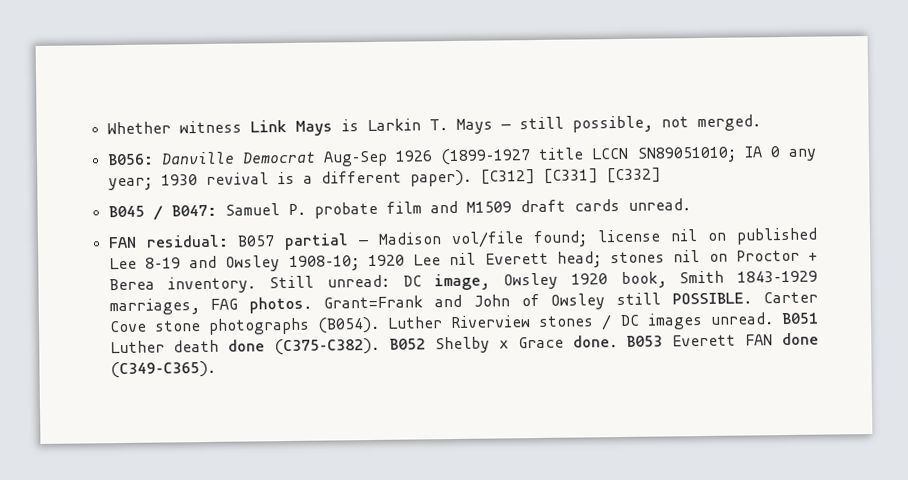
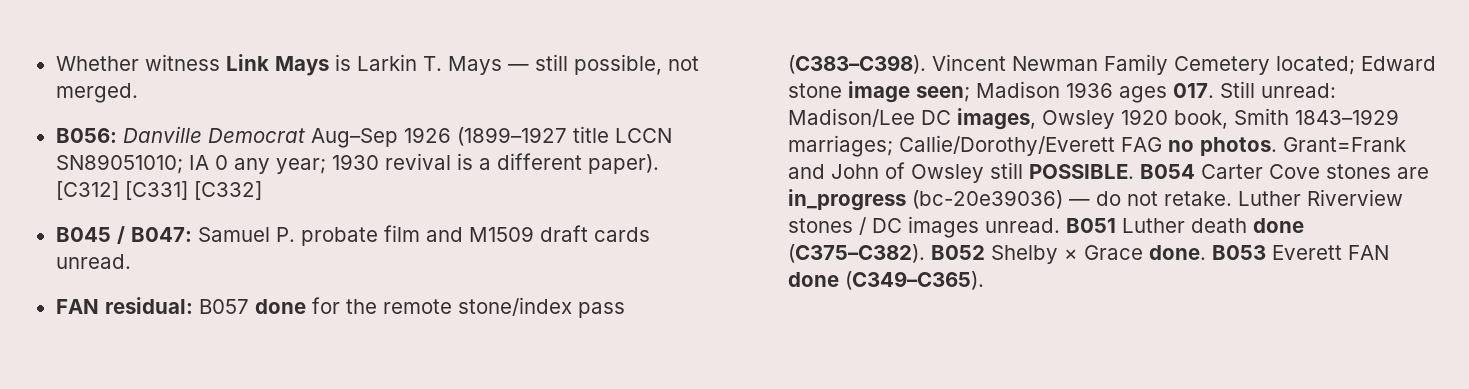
- FAN residual: B057 partial — Madison vol/file found; license nil on published Lee 8–19 and Owsley 1908–10; 1920 Lee nil Everett head; stones nil on Proctor + Berea inventory. Still unread: DC image, Owsley 1920 book, Smith 1843–1929 marriages, FAG photos.
+ FAN residual: B057 done for the remote stone/index pass (C383–C398). Vincent Newman Family Cemetery located; Edward stone image seen; Madison 1936 ages 017. Still unread: Madison/Lee DC images, Owsley 1920 book, Smith 1843–1929 marriages; Callie/Dorothy/Everett FAG no photos.
- Carter Cove stone photographs (B054).
+ B054 Carter Cove stones are in_progress (bc-20e39036) — do not retake.

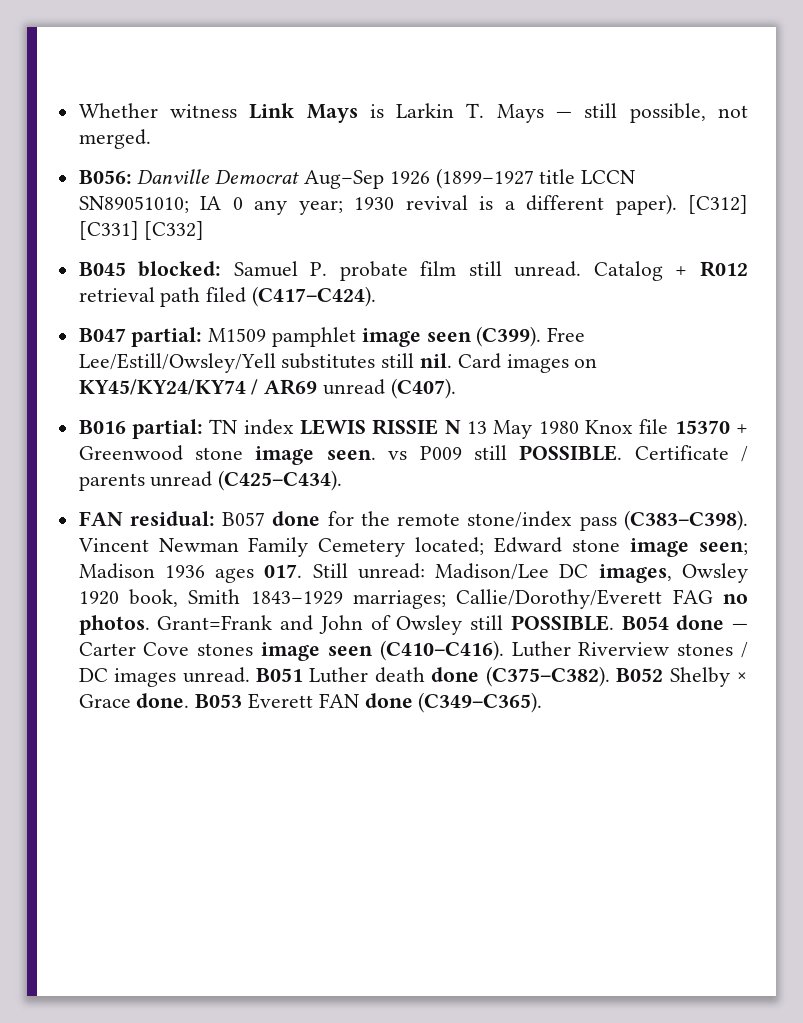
- B045 / B047: Samuel P. probate film and M1509 draft cards unread.
+ B045 blocked: Samuel P. probate film still unread. Catalog + R012 retrieval path filed (C417–C424).
+ B047 partial: M1509 pamphlet image seen (C399). Free Lee/Estill/Owsley/Yell substitutes still nil. Card images on KY45/KY24/KY74 / AR69 unread (C407).
+ B016 partial: TN index LEWIS RISSIE N 13 May 1980 Knox file 15370 + Greenwood stone image seen. vs P009 still POSSIBLE. Certificate / parents unread (C425–C434).
- B054 Carter Cove stones are in_progress (bc-20e39036) — do not retake.
+ B054 done — Carter Cove stones image seen (C410–C416).

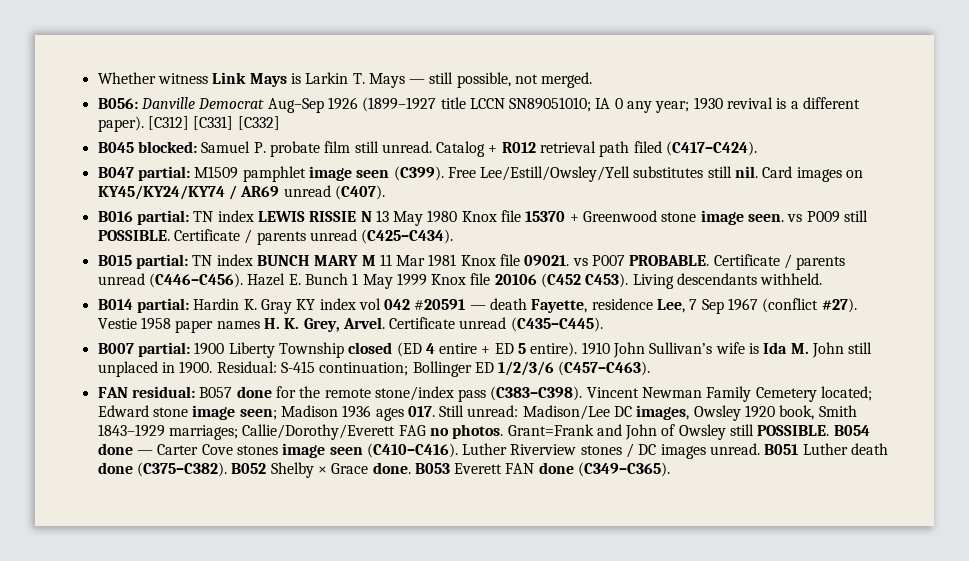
+ B015 partial: TN index BUNCH MARY M 11 Mar 1981 Knox file 09021. vs P007 PROBABLE. Certificate / parents unread (C446–C456). Hazel E. Bunch 1 May 1999 Knox file 20106 (C452 C453). Living descendants withheld.
+ B014 partial: Hardin K. Gray KY index vol 042 #20591 — death Fayette, residence Lee, 7 Sep 1967 (conflict #27). Vestie 1958 paper names H. K. Grey, Arvel. Certificate unread (C435–C445).
+ B007 partial: 1900 Liberty Township closed (ED 4 entire + ED 5 entire). 1910 John Sullivan’s wife is Ida M. John still unplaced in 1900. Residual: S-415 continuation; Bollinger ED 1/2/3/6 (C457–C463).

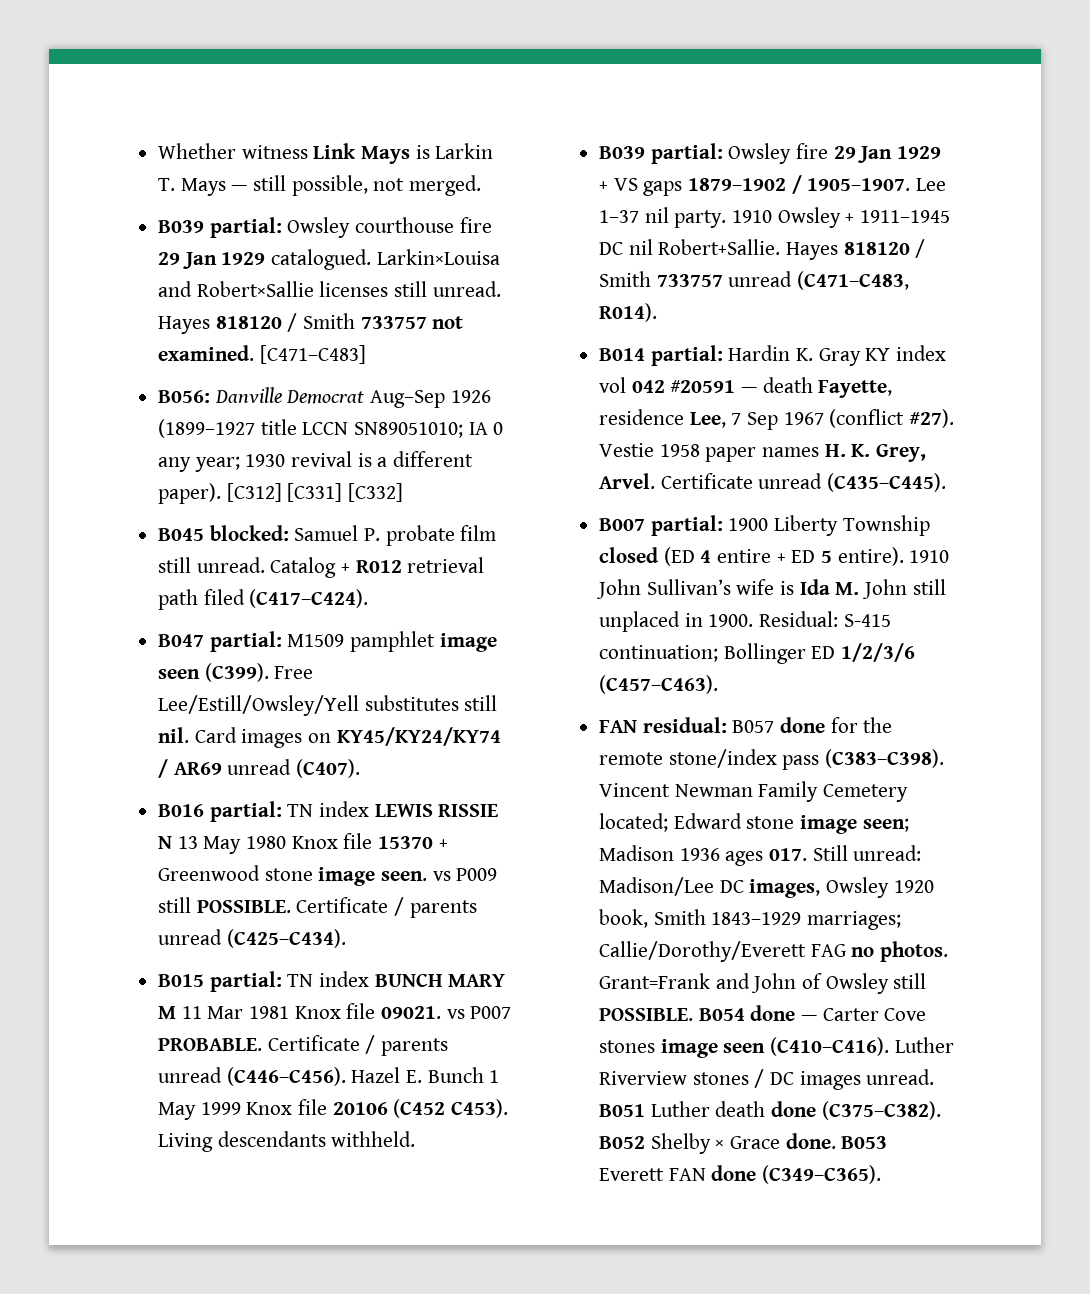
+ B039 partial: Owsley courthouse fire 29 Jan 1929 catalogued. Larkin×Louisa and Robert×Sallie licenses still unread. Hayes 818120 / Smith 733757 not examined. [C471–C483]
+ B039 partial: Owsley fire 29 Jan 1929 + VS gaps 1879–1902 / 1905–1907. Lee 1–37 nil party. 1910 Owsley + 1911–1945 DC nil Robert+Sallie. Hayes 818120 / Smith 733757 unread (C471–C483, R014).

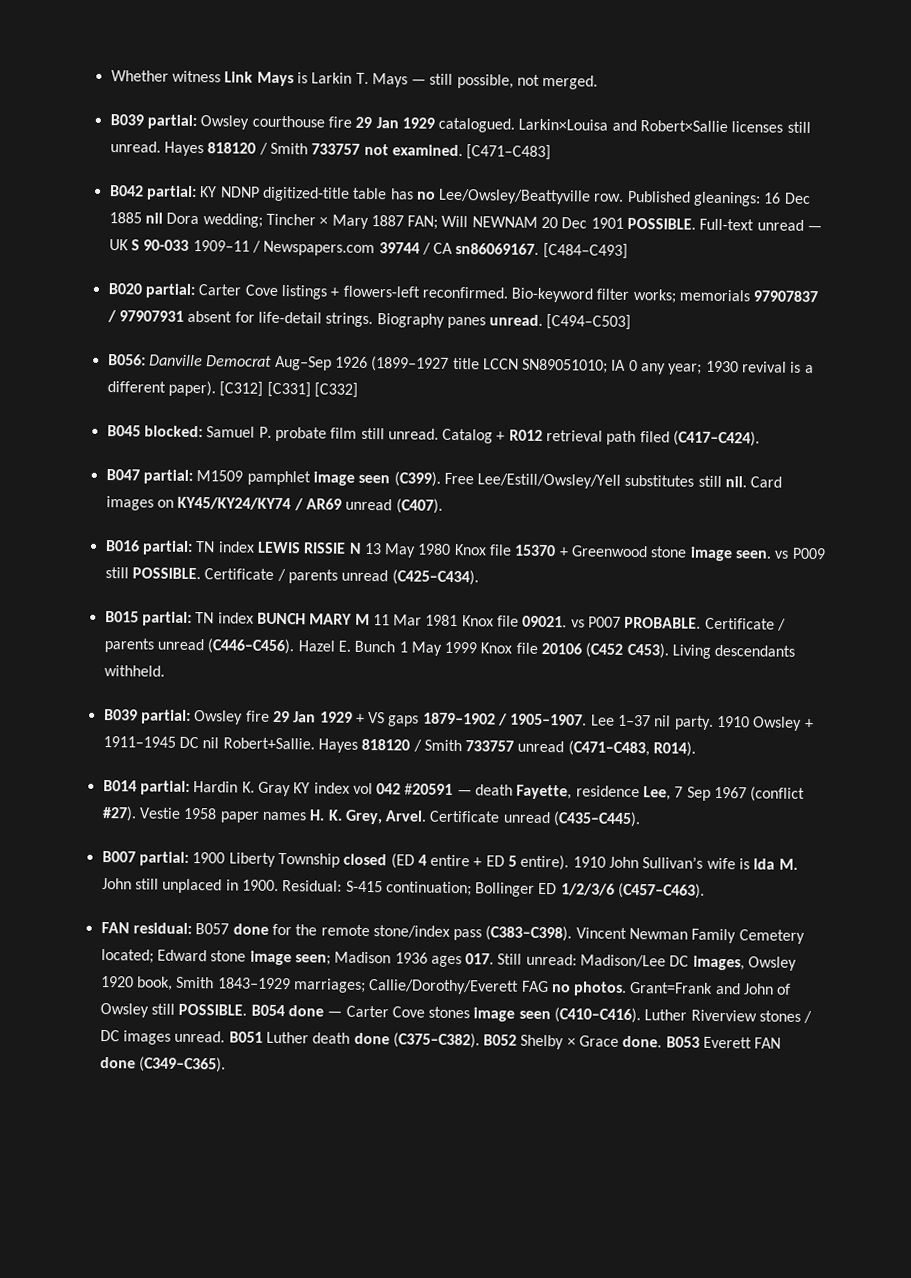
+ B042 partial: KY NDNP digitized-title table has no Lee/Owsley/Beattyville row. Published gleanings: 16 Dec 1885 nil Dora wedding; Tincher × Mary 1887 FAN; Will NEWNAM 20 Dec 1901 POSSIBLE. Full-text unread — UK S 90-033 1909–11 / Newspapers.com 39744 / CA sn86069167. [C484–C493]
+ B020 partial: Carter Cove listings + flowers-left reconfirmed. Bio-keyword filter works; memorials 97907837 / 97907931 absent for life-detail strings. Biography panes unread. [C494–C503]

